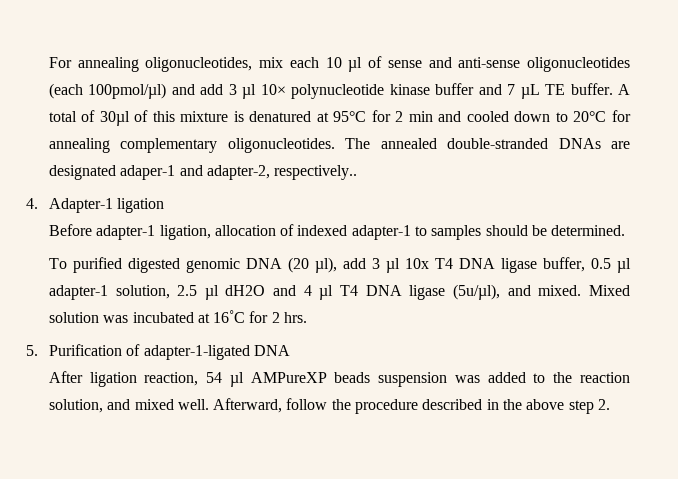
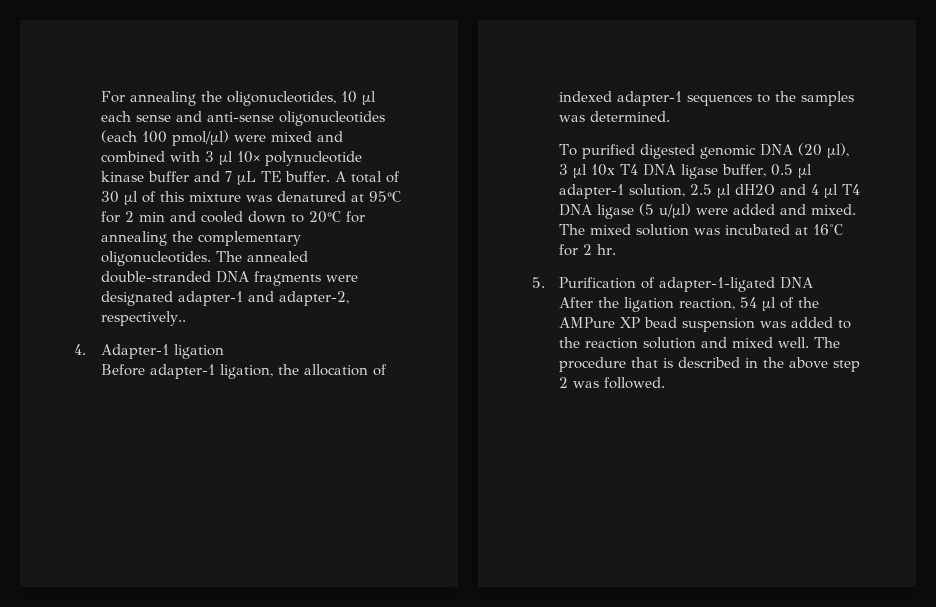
- For annealing oligonucleotides, mix each 10 µl of sense and anti-sense oligonucleotides (each 100pmol/µl) and add 3 µl 10× polynucleotide kinase buffer and 7 µL TE buffer.
+ For annealing the oligonucleotides, 10 µl each sense and anti-sense oligonucleotides (each 100 pmol/µl) were mixed and combined with 3 µl 10× polynucleotide kinase buffer and 7 µL TE buffer.
- A total of 30µl of this mixture is denatured at 95°C for 2 min and cooled down to 20°C for annealing complementary oligonucleotides.
+ A total of 30 µl of this mixture was denatured at 95°C for 2 min and cooled down to 20°C for annealing the complementary oligonucleotides.
- The annealed double-stranded DNAs are designated adaper-1 and adapter-2, respectively..
+ The annealed double-stranded DNA fragments were designated adapter-1 and adapter-2, respectively..
- Before adapter-1 ligation, allocation of indexed adapter-1 to samples should be determined.
+ Before adapter-1 ligation, the allocation of indexed adapter-1 sequences to the samples was determined.
- To purified digested genomic DNA (20 µl), add 3 µl 10x T4 DNA ligase buffer, 0.5 µl adapter-1 solution, 2.5 µl dH2O and 4 µl T4 DNA ligase (5u/µl), and mixed. Mixed solution was incubated at 16˚C for 2 hrs.
+ To purified digested genomic DNA (20 µl), 3 µl 10x T4 DNA ligase buffer, 0.5 µl adapter-1 solution, 2.5 µl dH2O and 4 µl T4 DNA ligase (5 u/µl) were added and mixed. The mixed solution was incubated at 16˚C for 2 hr.
- After ligation reaction, 54 µl AMPureXP beads suspension was added to the reaction solution, and mixed well.
+ After the ligation reaction, 54 µl of the AMPure XP bead suspension was added to the reaction solution and mixed well.
- Afterward, follow the procedure described in the above step 2.
+ The procedure that is described in the above step 2 was followed.

